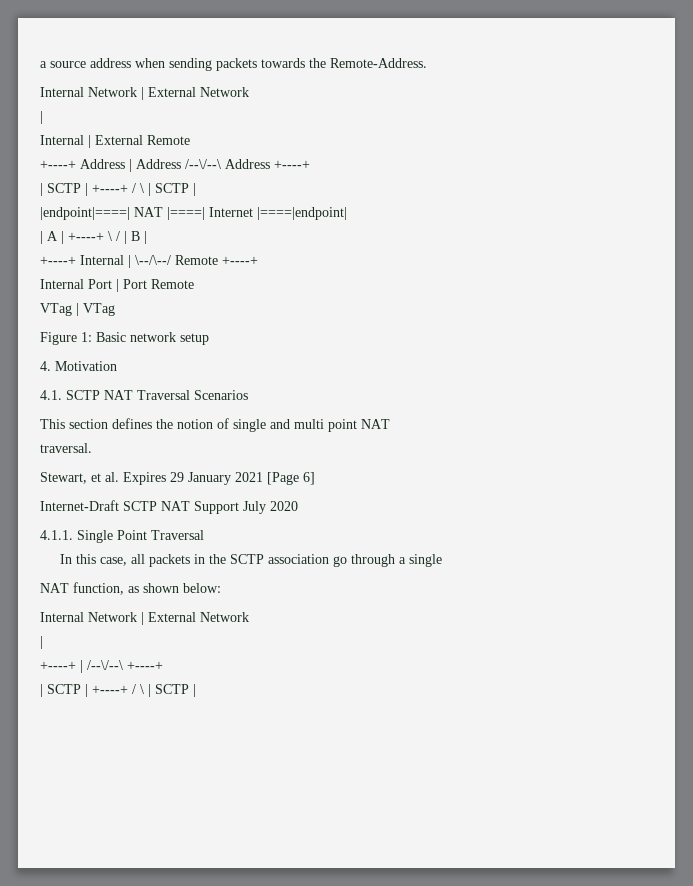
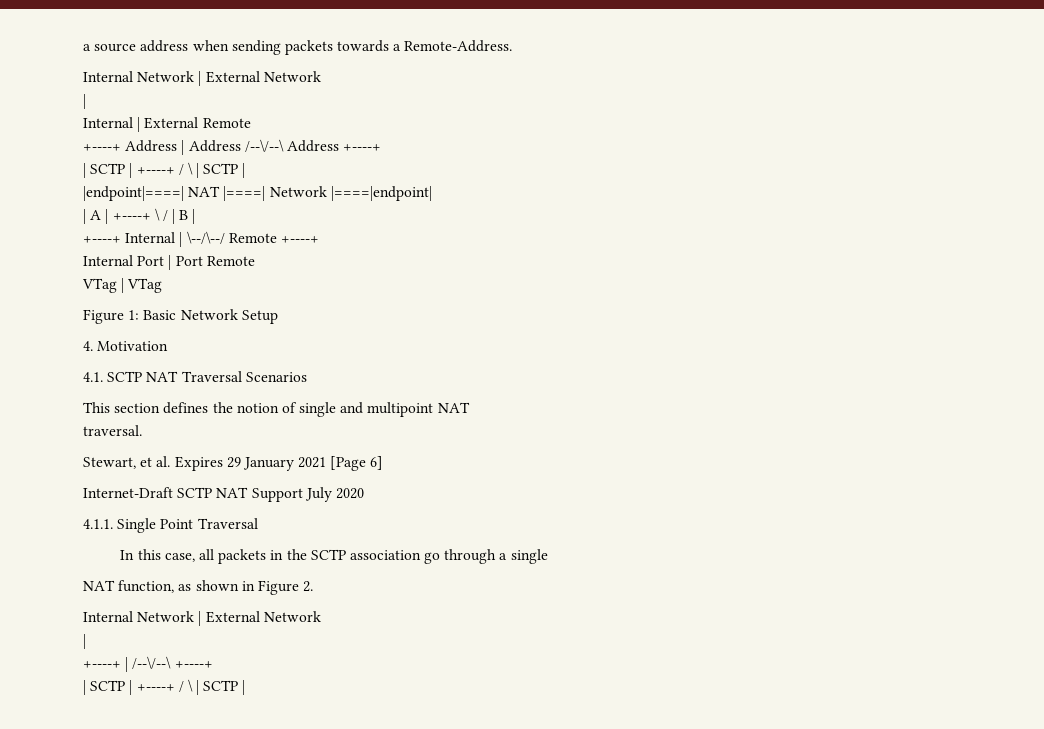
- a source address when sending packets towards the Remote-Address.
+ a source address when sending packets towards a Remote-Address.
- |endpoint|====| NAT |====| Internet |====|endpoint|
+ |endpoint|====| NAT |====| Network |====|endpoint|
- Figure 1: Basic network setup
+ Figure 1: Basic Network Setup
- This section defines the notion of single and multi point NAT
+ This section defines the notion of single and multipoint NAT
- NAT function, as shown below:
+ NAT function, as shown in Figure 2.

